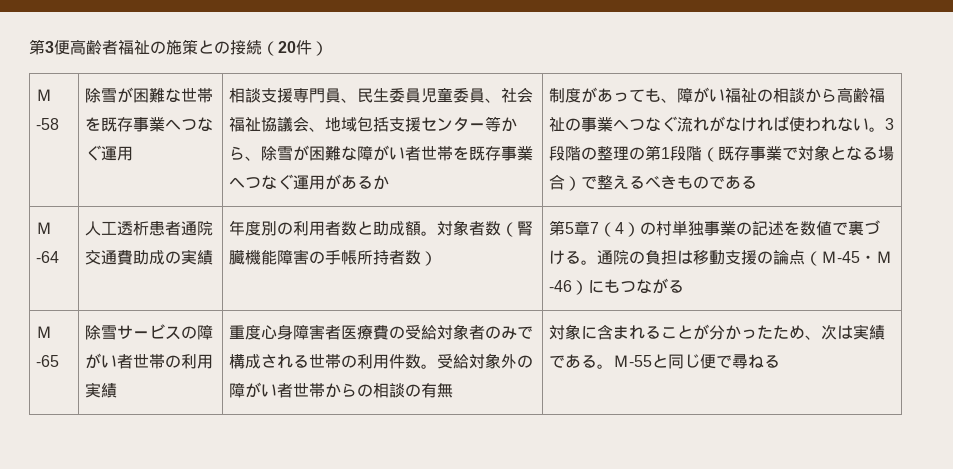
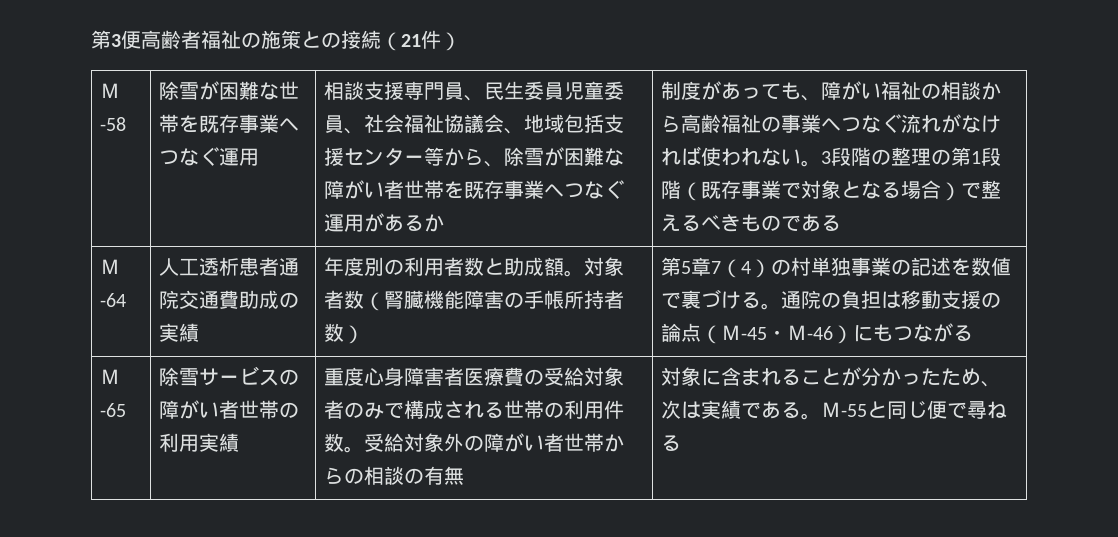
- 第3便高齢者福祉の施策との接続（20件）
+ 第3便高齢者福祉の施策との接続（21件）

